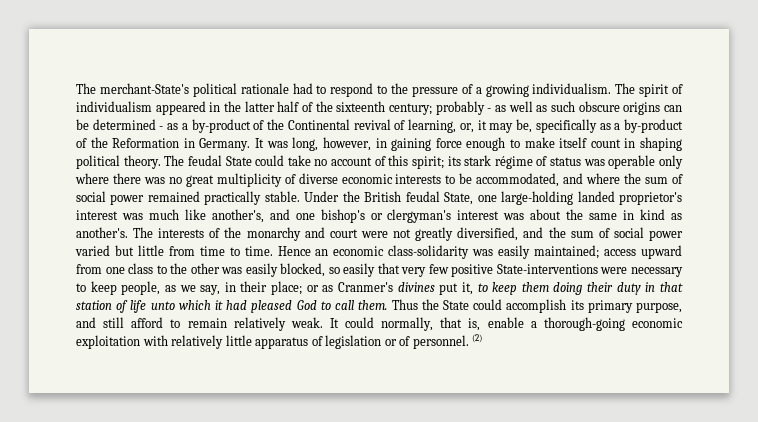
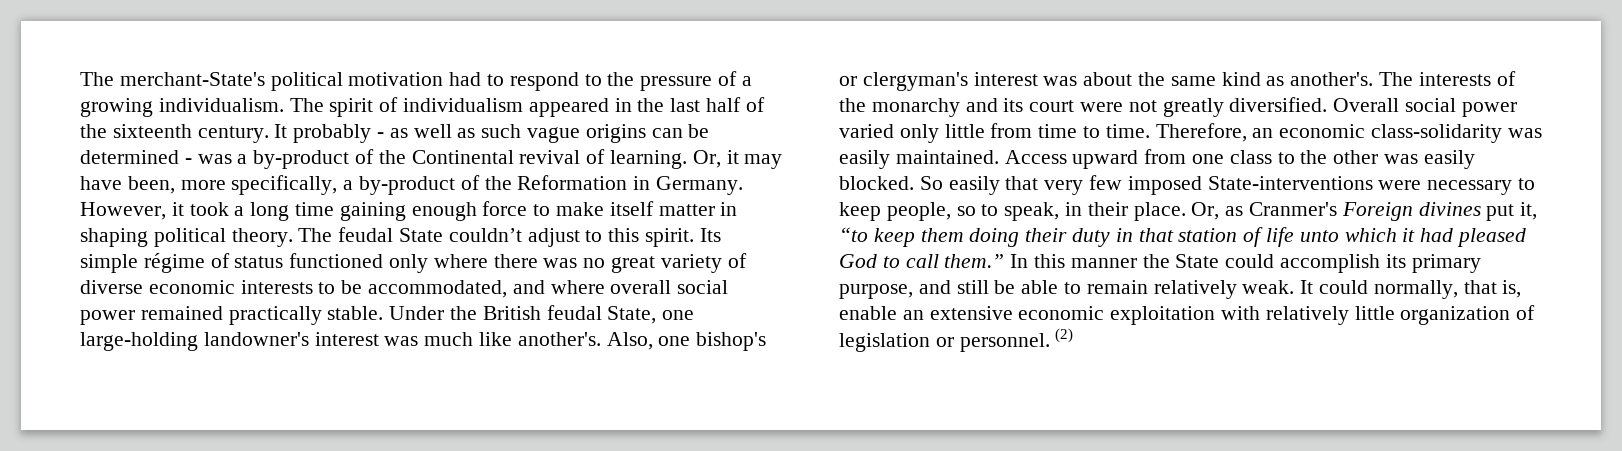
- The merchant-State's political rationale had to respond to the pressure of a growing individualism.
+ The merchant-State's political motivation had to respond to the pressure of a growing individualism.
- The spirit of individualism appeared in the latter half of the sixteenth century; probably - as well as such obscure origins can be determined - as a by-product of the Continental revival of learning, or, it may be, specifically as a by-product of the Reformation in Germany.
+ The spirit of individualism appeared in the last half of the sixteenth century. It probably - as well as such vague origins can be determined - was a by-product of the Continental revival of learning. Or, it may have been, more specifically, a by-product of the Reformation in Germany.
- It was long, however, in gaining force enough to make itself count in shaping political theory.
+ However, it took a long time gaining enough force to make itself matter in shaping political theory.
- The feudal State could take no account of this spirit; its stark régime of status was operable only where there was no great multiplicity of diverse economic interests to be accommodated, and where the sum of social power remained practically stable.
+ The feudal State couldn’t adjust to this spirit. Its simple régime of status functioned only where there was no great variety of diverse economic interests to be accommodated, and where overall social power remained practically stable.
- Under the British feudal State, one large-holding landed proprietor's interest was much like another's, and one bishop's or clergyman's interest was about the same in kind as another's.
+ Under the British feudal State, one large-holding landowner's interest was much like another's. Also, one bishop's or clergyman's interest was about the same kind as another's.
- The interests of the monarchy and court were not greatly diversified, and the sum of social power varied but little from time to time.
+ The interests of the monarchy and its court were not greatly diversified. Overall social power varied only little from time to time.
- Hence an economic class-solidarity was easily maintained; access upward from one class to the other was easily blocked, so easily that very few positive State-interventions were necessary to keep people, as we say, in their place; or as Cranmer's divines put it, to keep them doing their duty in that station of life unto which it had pleased God to call them. Thus the State could accomplish its primary purpose, and still afford to remain relatively weak.
+ Therefore, an economic class-solidarity was easily maintained. Access upward from one class to the other was easily blocked. So easily that very few imposed State-interventions were necessary to keep people, so to speak, in their place. Or, as Cranmer's Foreign divines put it, “to keep them doing their duty in that station of life unto which it had pleased God to call them.” In this manner the State could accomplish its primary purpose, and still be able to remain relatively weak.
- It could normally, that is, enable a thorough-going economic exploitation with relatively little apparatus of legislation or of personnel.
+ It could normally, that is, enable an extensive economic exploitation with relatively little organization of legislation or personnel.

